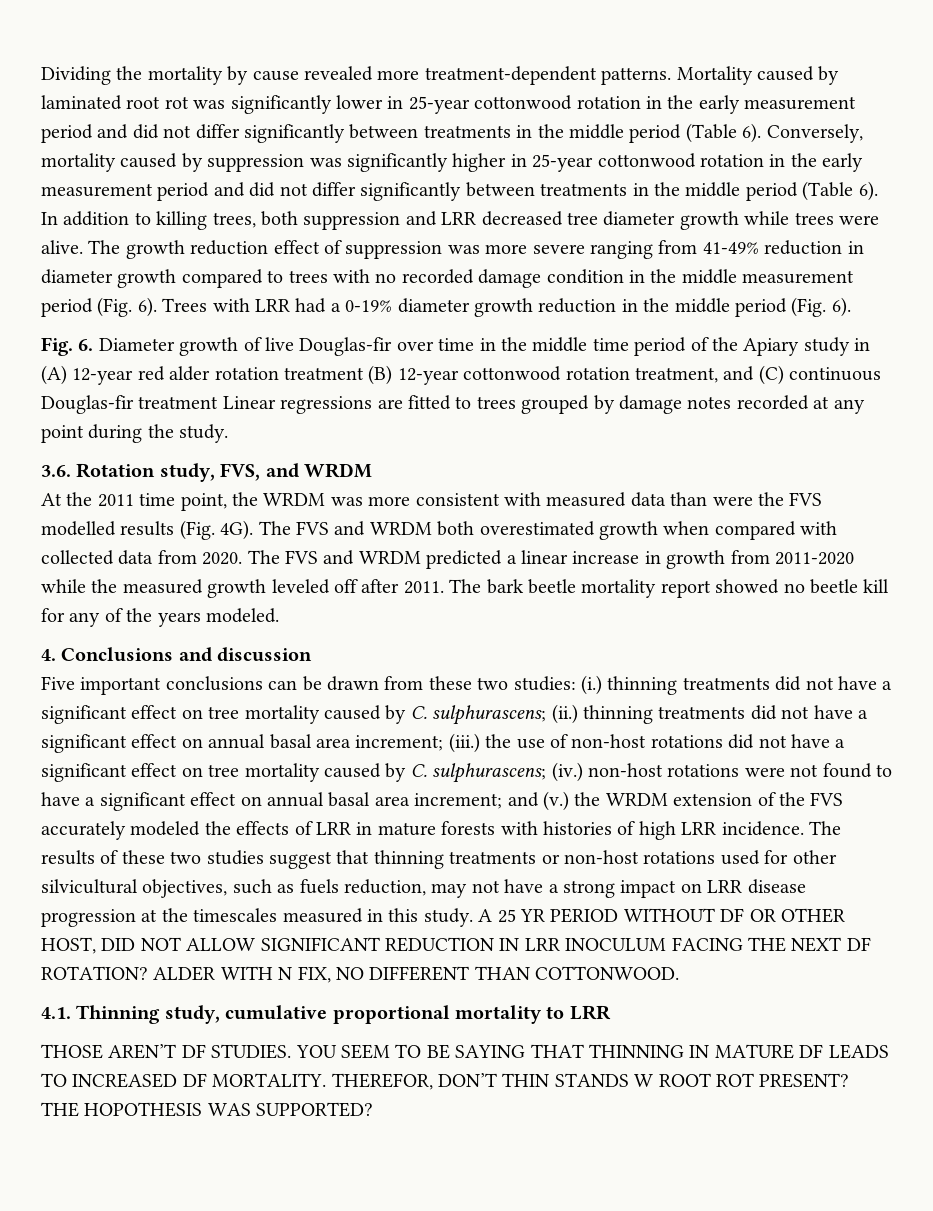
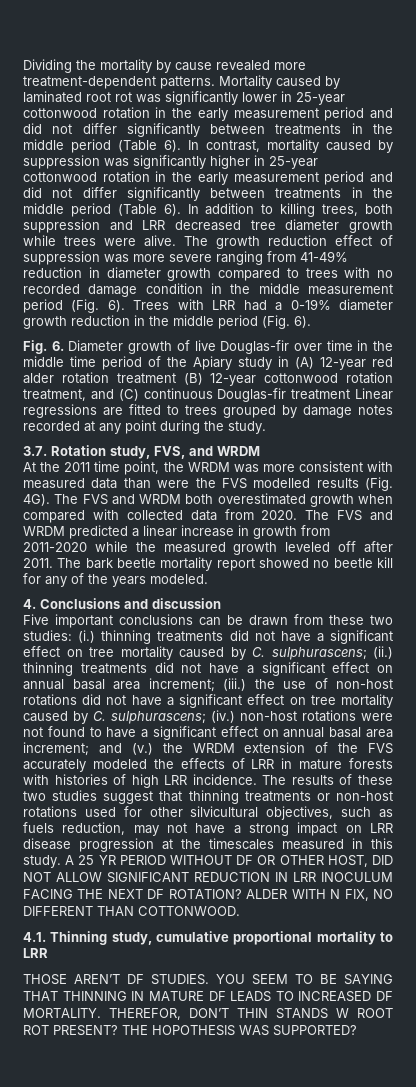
- Conversely, mortality caused by suppression was significantly higher in 25-year cottonwood rotation in the early measurement period and did not differ significantly between treatments in the middle period (Table 6).
+ In contrast, mortality caused by suppression was significantly higher in 25-year cottonwood rotation in the early measurement period and did not differ significantly between treatments in the middle period (Table 6).
- 3.6. Rotation study, FVS, and WRDM
+ 3.7. Rotation study, FVS, and WRDM

